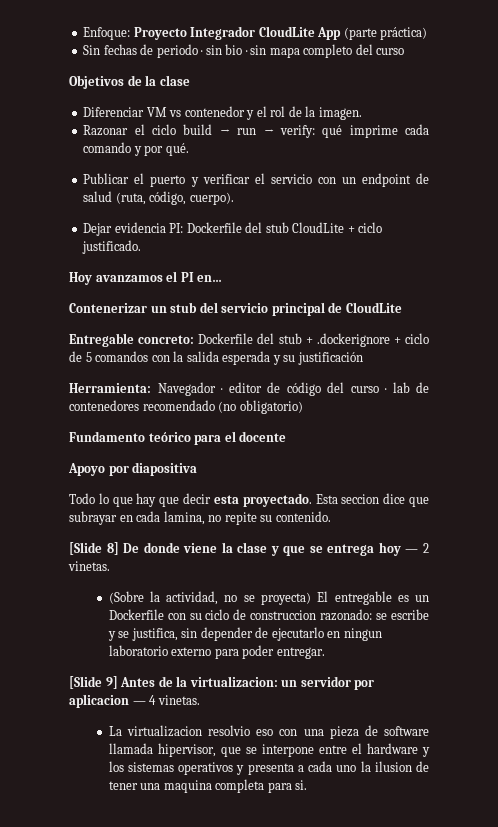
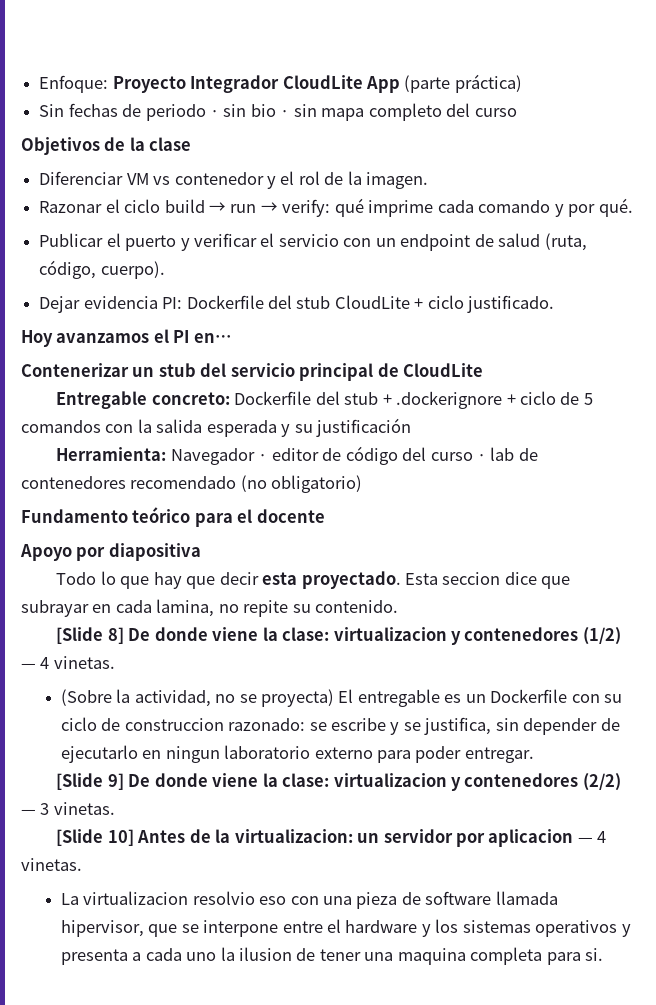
- [Slide 8] De donde viene la clase y que se entrega hoy — 2 vinetas.
+ [Slide 8] De donde viene la clase: virtualizacion y contenedores (1/2) — 4 vinetas.
- [Slide 9] Antes de la virtualizacion: un servidor por aplicacion — 4 vinetas.
+ [Slide 9] De donde viene la clase: virtualizacion y contenedores (2/2) — 3 vinetas.
+ [Slide 10] Antes de la virtualizacion: un servidor por aplicacion — 4 vinetas.

